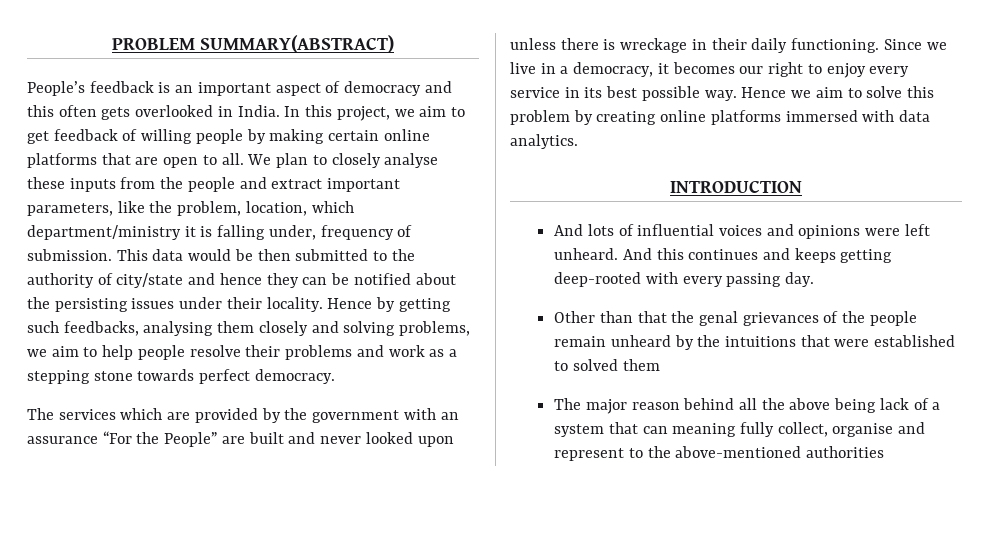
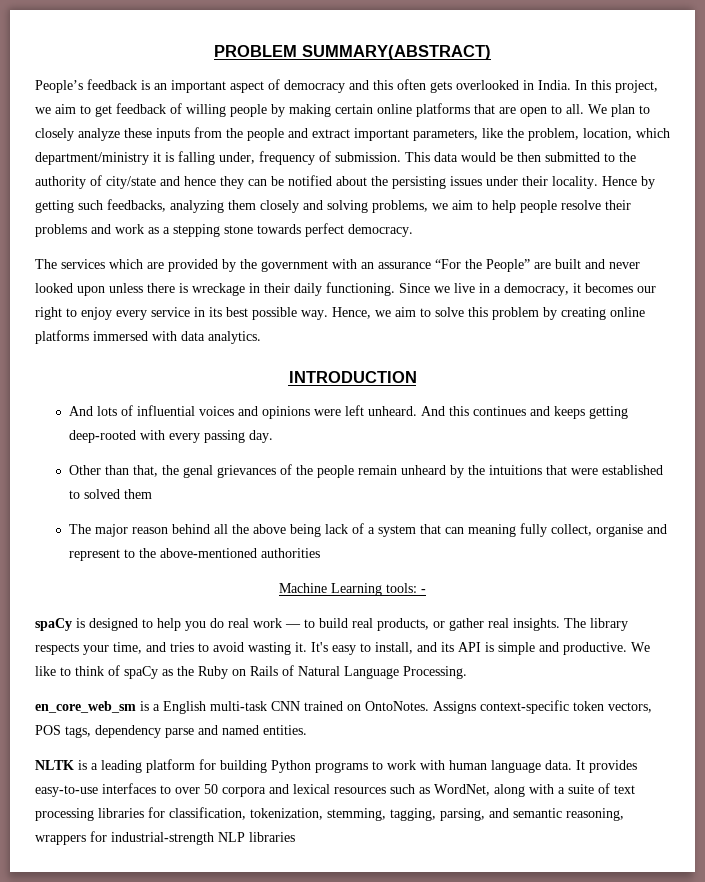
- We plan to closely analyse these inputs from the people and extract important parameters, like the problem, location, which department/ministry it is falling under, frequency of submission.
+ We plan to closely analyze these inputs from the people and extract important parameters, like the problem, location, which department/ministry it is falling under, frequency of submission.
- Hence by getting such feedbacks, analysing them closely and solving problems, we aim to help people resolve their problems and work as a stepping stone towards perfect democracy.
+ Hence by getting such feedbacks, analyzing them closely and solving problems, we aim to help people resolve their problems and work as a stepping stone towards perfect democracy.
- Hence we aim to solve this problem by creating online platforms immersed with data analytics.
+ Hence, we aim to solve this problem by creating online platforms immersed with data analytics.
- Other than that the genal grievances of the people remain unheard by the intuitions that were established to solved them
+ Other than that, the genal grievances of the people remain unheard by the intuitions that were established to solved them
+ Machine Learning tools: -
+ spaCy is designed to help you do real work — to build real products, or gather real insights. The library respects your time, and tries to avoid wasting it. It's easy to install, and its API is simple and productive. We like to think of spaCy as the Ruby on Rails of Natural Language Processing.
+ en_core_web_sm is a English multi-task CNN trained on OntoNotes. Assigns context-specific token vectors, POS tags, dependency parse and named entities.
+ NLTK is a leading platform for building Python programs to work with human language data. It provides easy-to-use interfaces to over 50 corpora and lexical resources such as WordNet, along with a suite of text processing libraries for classification, tokenization, stemming, tagging, parsing, and semantic reasoning, wrappers for industrial-strength NLP libraries

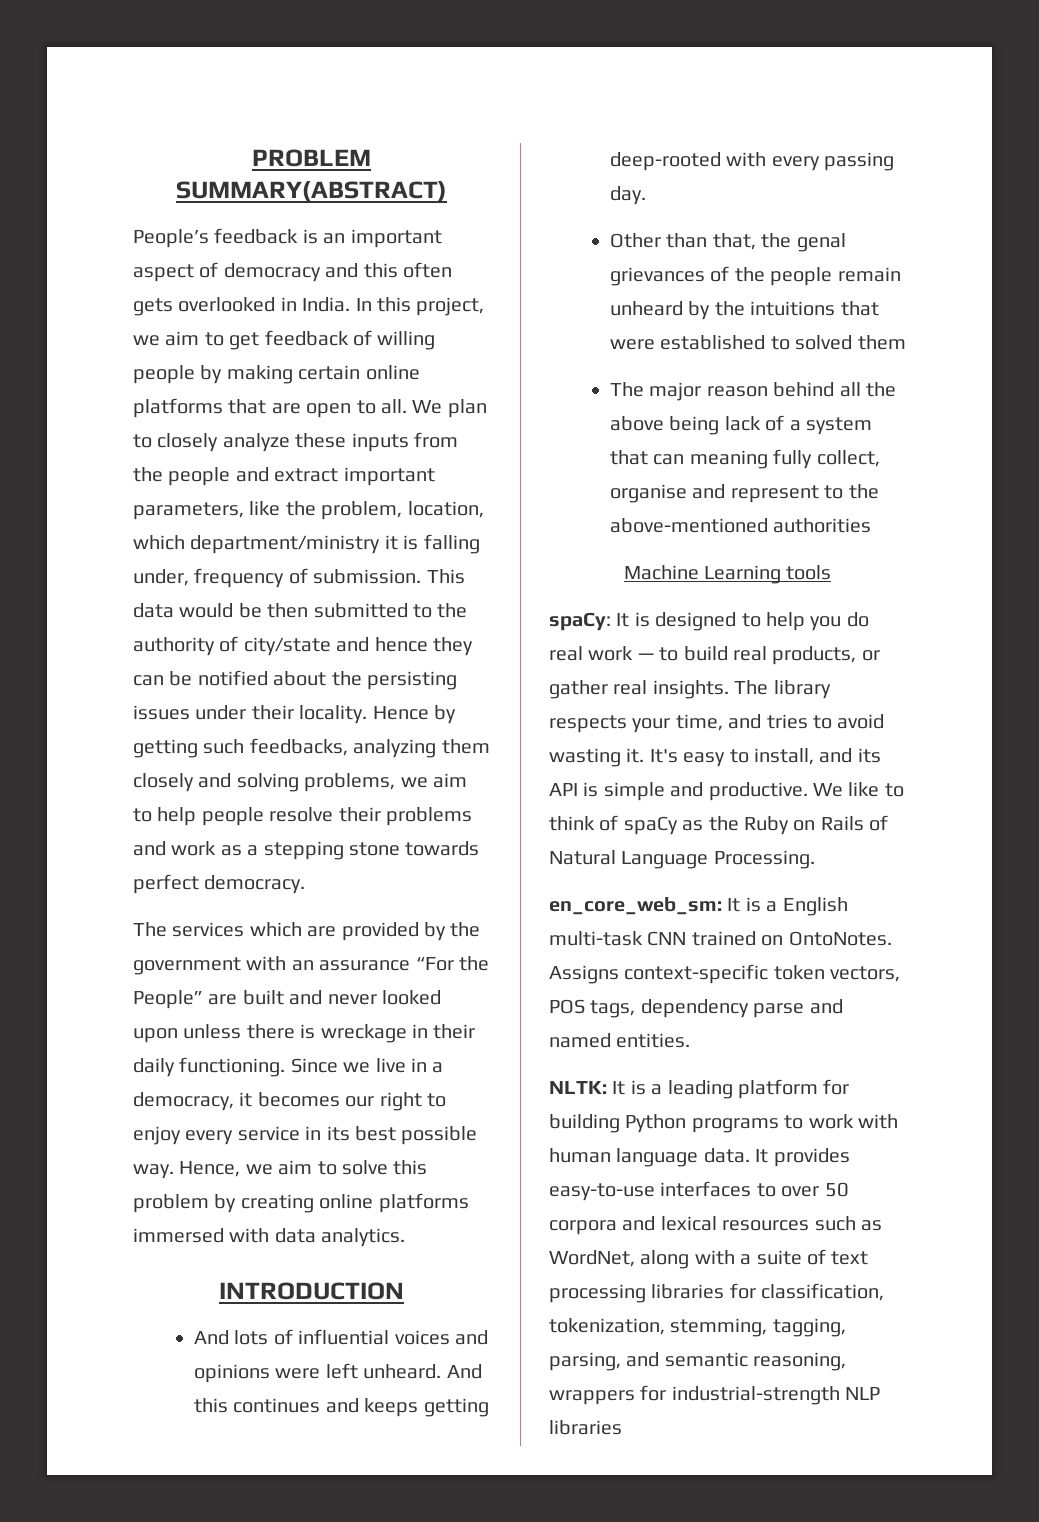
- Machine Learning tools: -
- spaCy is designed to help you do real work — to build real products, or gather real insights.
+ Machine Learning tools
+ spaCy: It is designed to help you do real work — to build real products, or gather real insights.
- en_core_web_sm is a English multi-task CNN trained on OntoNotes.
+ en_core_web_sm: It is a English multi-task CNN trained on OntoNotes.
- NLTK is a leading platform for building Python programs to work with human language data.
+ NLTK: It is a leading platform for building Python programs to work with human language data.

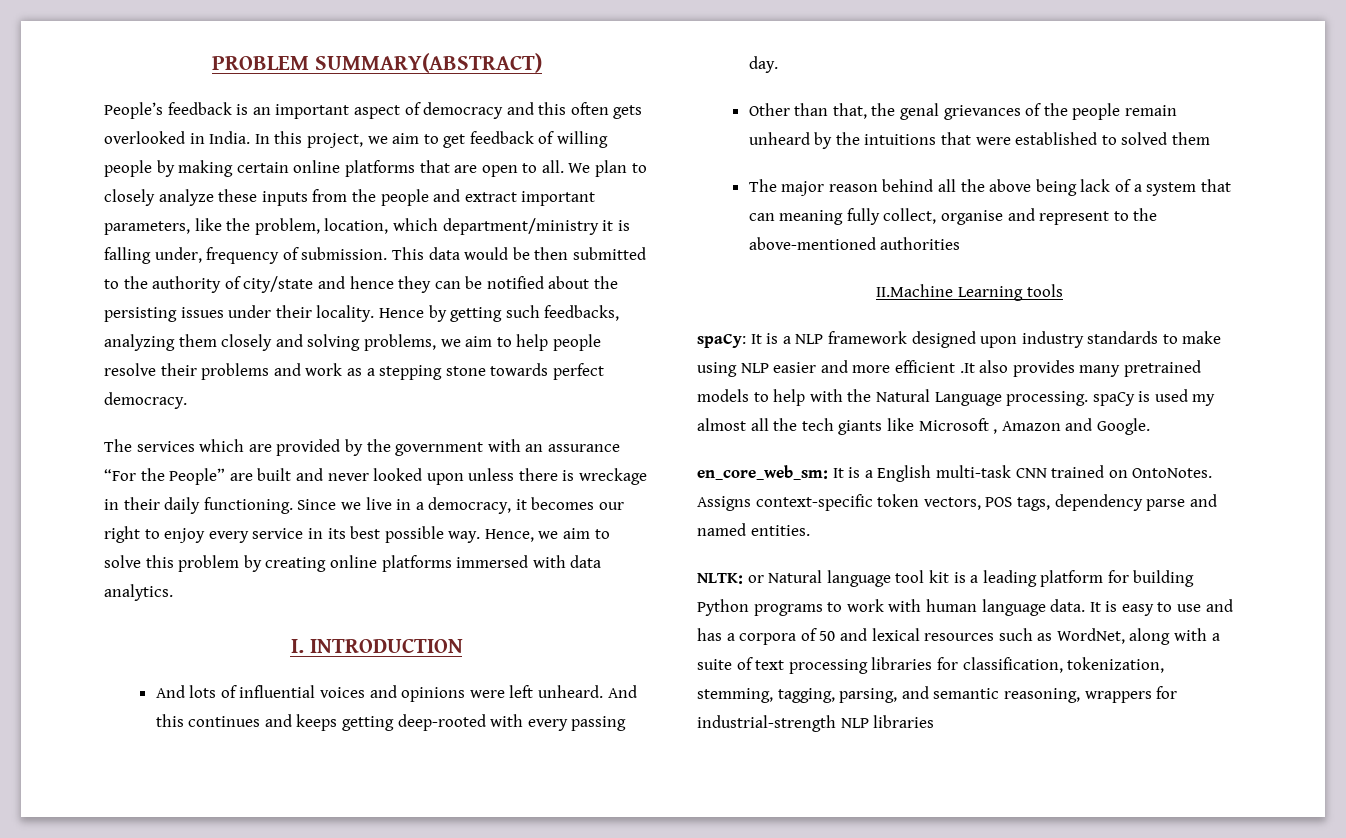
- INTRODUCTION
+ I. INTRODUCTION
- Machine Learning tools
+ II.Machine Learning tools
- spaCy: It is designed to help you do real work — to build real products, or gather real insights. The library respects your time, and tries to avoid wasting it. It's easy to install, and its API is simple and productive. We like to think of spaCy as the Ruby on Rails of Natural Language Processing.
+ spaCy: It is a NLP framework designed upon industry standards to make using NLP easier and more efficient .It also provides many pretrained models to help with the Natural Language processing. spaCy is used my almost all the tech giants like Microsoft , Amazon and Google.
- NLTK: It is a leading platform for building Python programs to work with human language data.
+ NLTK: or Natural language tool kit is a leading platform for building Python programs to work with human language data.
- It provides easy-to-use interfaces to over 50 corpora and lexical resources such as WordNet, along with a suite of text processing libraries for classification, tokenization, stemming, tagging, parsing, and semantic reasoning, wrappers for industrial-strength NLP libraries
+ It is easy to use and has a corpora of 50 and lexical resources such as WordNet, along with a suite of text processing libraries for classification, tokenization, stemming, tagging, parsing, and semantic reasoning, wrappers for industrial-strength NLP libraries

